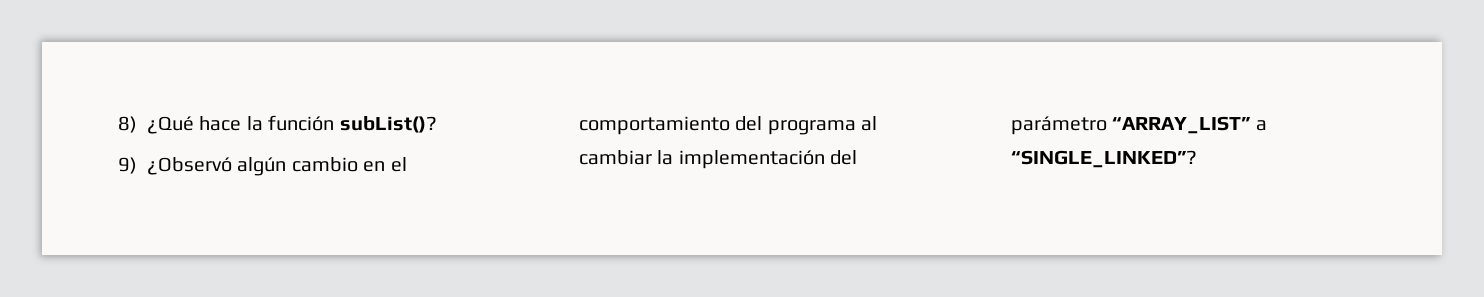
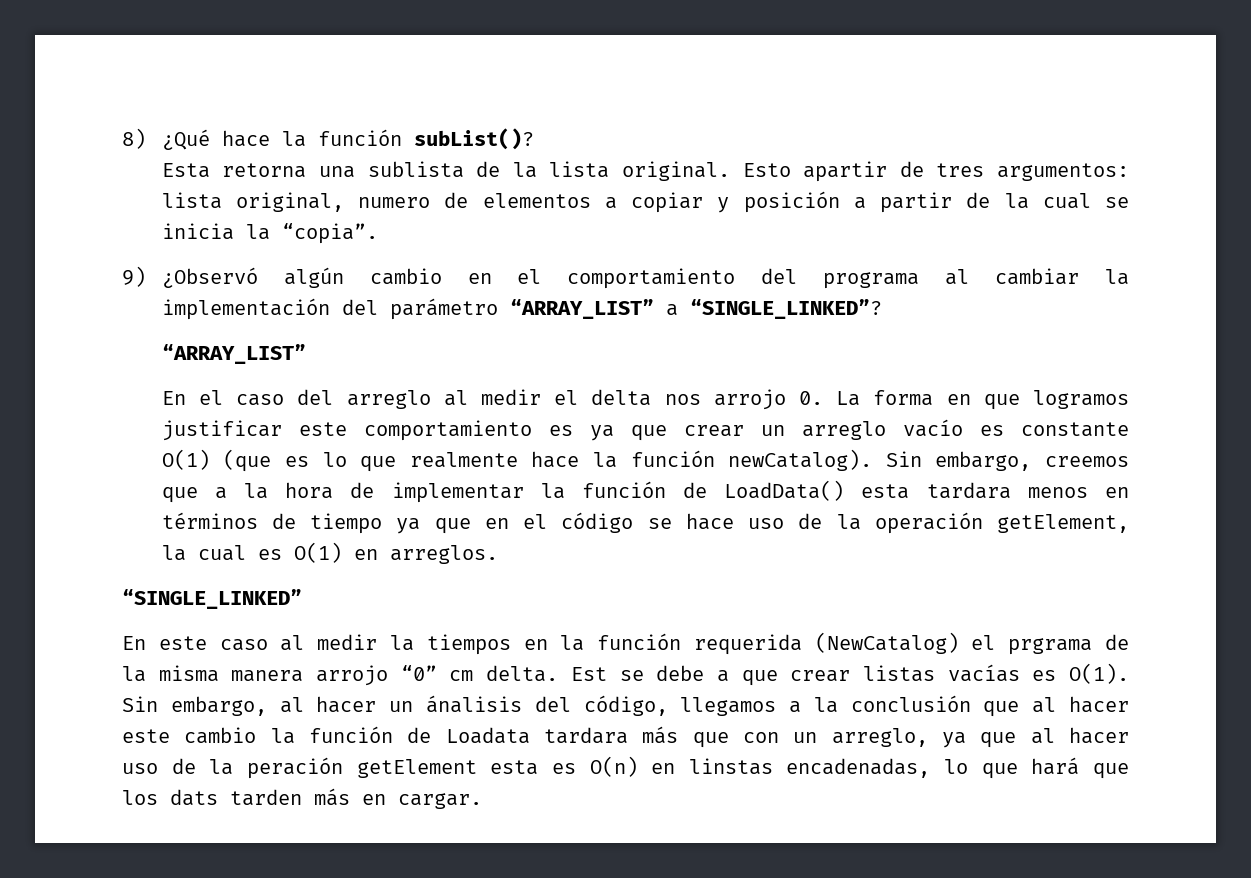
+ Esta retorna una sublista de la lista original. Esto apartir de tres argumentos: lista original, numero de elementos a copiar y posición a partir de la cual se inicia la “copia”.
  9) ¿Observó algún cambio en el comportamiento del programa al cambiar la implementación del parámetro “ARRAY_LIST” a “SINGLE_LINKED”?
+ “ARRAY_LIST”
+ En el caso del arreglo al medir el delta nos arrojo 0. La forma en que logramos justificar este comportamiento es ya que crear un arreglo vacío es constante O(1) (que es lo que realmente hace la función newCatalog). Sin embargo, creemos que a la hora de implementar la función de LoadData() esta tardara menos en términos de tiempo ya que en el código se hace uso de la operación getElement, la cual es O(1) en arreglos.
+ “SINGLE_LINKED”
+ En este caso al medir la tiempos en la función requerida (NewCatalog) el prgrama de la misma manera arrojo “0” cm delta. Est se debe a que crear listas vacías es O(1). Sin embargo, al hacer un ánalisis del código, llegamos a la conclusión que al hacer este cambio la función de Loadata tardara más que con un arreglo, ya que al hacer uso de la peración getElement esta es O(n) en linstas encadenadas, lo que hará que los dats tarden más en cargar.

